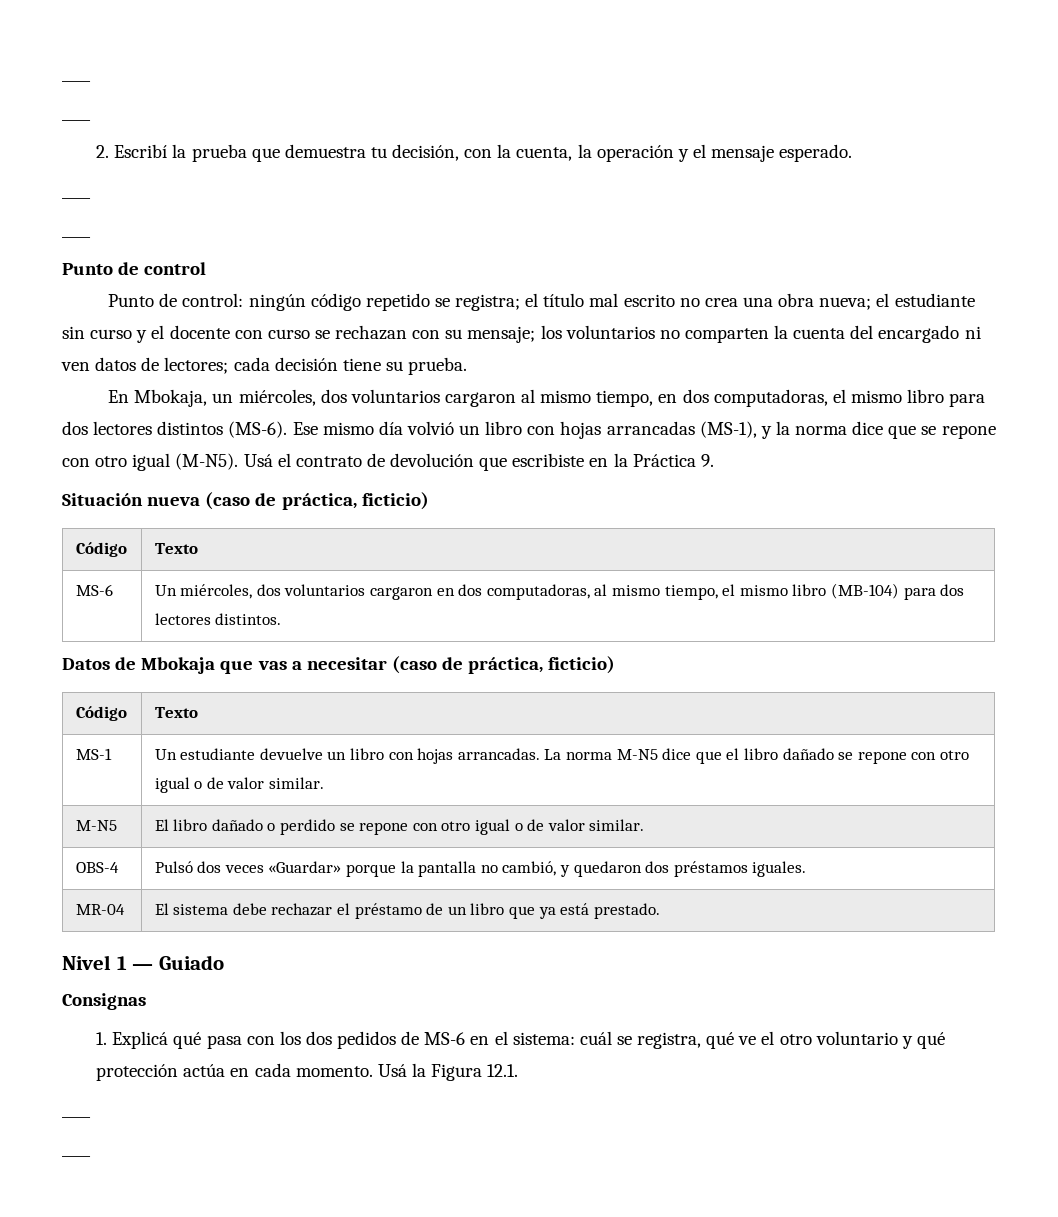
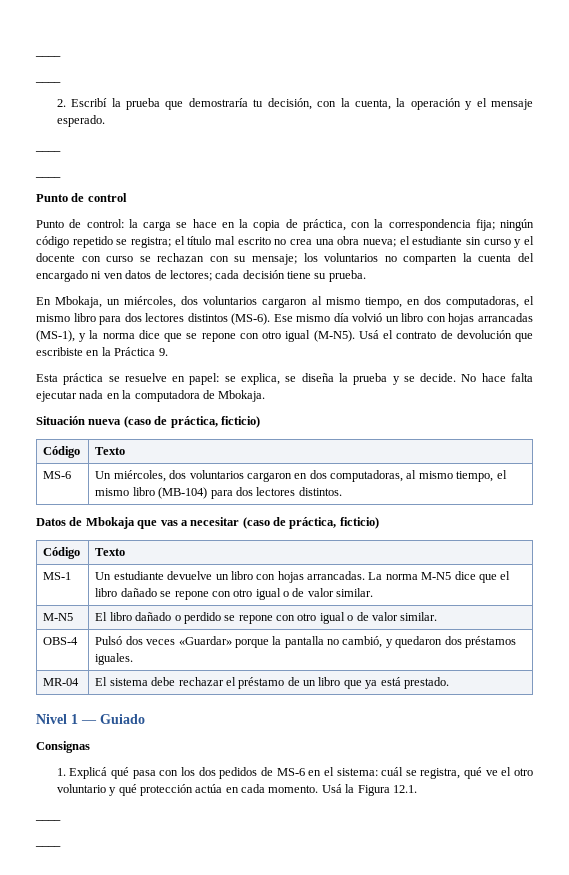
- 2. Escribí la prueba que demuestra tu decisión, con la cuenta, la operación y el mensaje esperado.
+ 2. Escribí la prueba que demostraría tu decisión, con la cuenta, la operación y el mensaje esperado.
- Punto de control: ningún código repetido se registra; el título mal escrito no crea una obra nueva; el estudiante sin curso y el docente con curso se rechazan con su mensaje; los voluntarios no comparten la cuenta del encargado ni ven datos de lectores; cada decisión tiene su prueba.
+ Punto de control: la carga se hace en la copia de práctica, con la correspondencia fija; ningún código repetido se registra; el título mal escrito no crea una obra nueva; el estudiante sin curso y el docente con curso se rechazan con su mensaje; los voluntarios no comparten la cuenta del encargado ni ven datos de lectores; cada decisión tiene su prueba.
+ Esta práctica se resuelve en papel: se explica, se diseña la prueba y se decide. No hace falta ejecutar nada en la computadora de Mbokaja.

